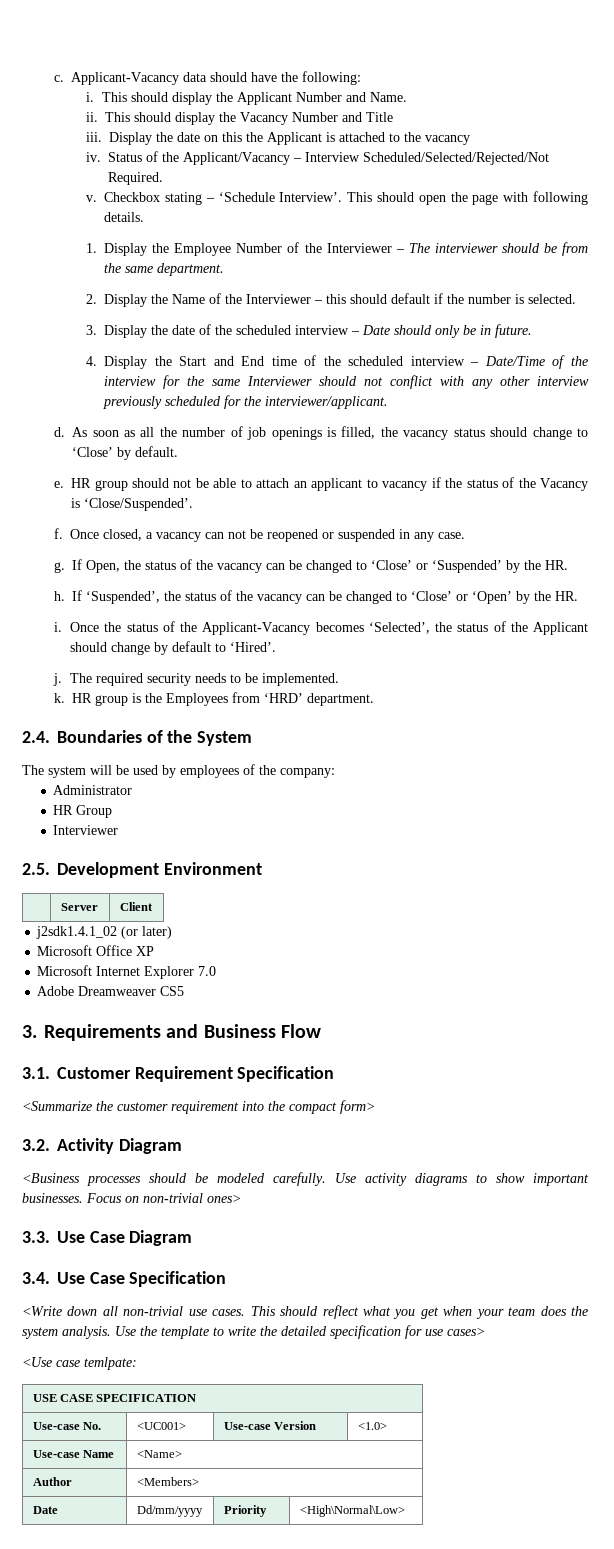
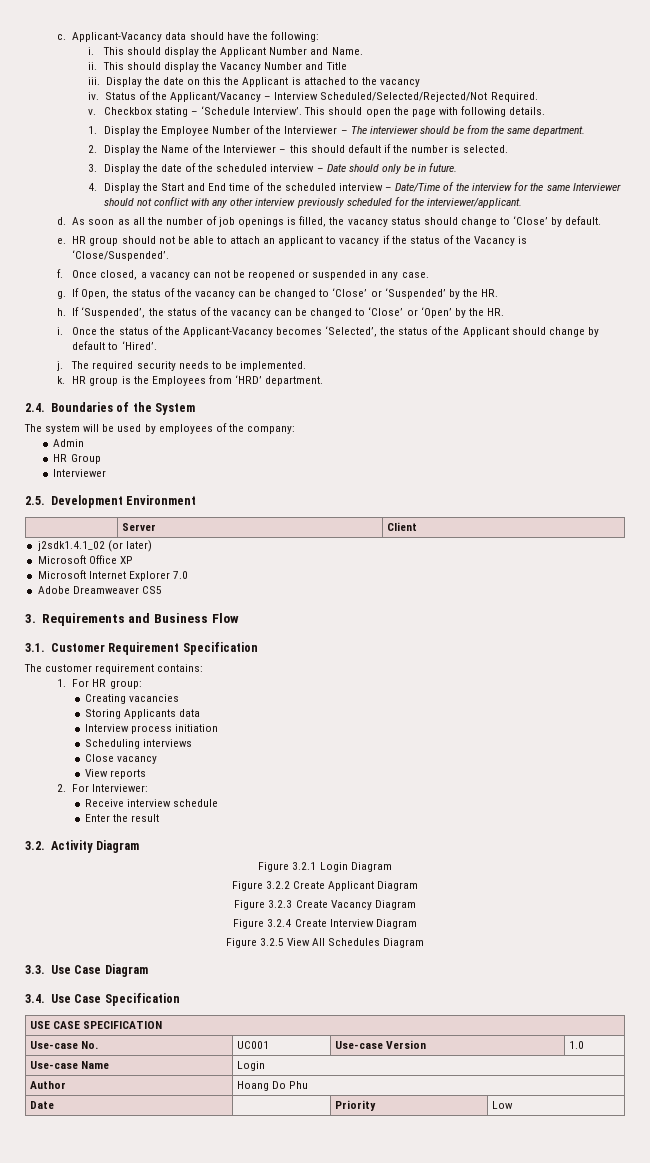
- Administrator
+ Admin
- <Summarize the customer requirement into the compact form>
+ The customer requirement contains:
+ 1. For HR group:
+ Creating vacancies
+ Storing Applicants data
+ Interview process initiation
+ Scheduling interviews
+ Close vacancy
+ View reports
+ 2. For Interviewer:
+ Receive interview schedule
+ Enter the result
  3.2. Activity Diagram
- <Business processes should be modeled carefully. Use activity diagrams to show important businesses. Focus on non-trivial ones>
+ Figure 3.2.1 Login Diagram
+ Figure 3.2.2 Create Applicant Diagram
+ Figure 3.2.3 Create Vacancy Diagram
+ Figure 3.2.4 Create Interview Diagram
+ Figure 3.2.5 View All Schedules Diagram
- <Write down all non-trivial use cases. This should reflect what you get when your team does the system analysis. Use the template to write the detailed specification for use cases>
- <Use case temlpate:
- Use-case No. | <UC001> | Use-case Version | <1.0>
+ Use-case No. | UC001 | Use-case Version | 1.0
- Use-case Name | <Name>
+ Use-case Name | Login
- Author | <Members>
+ Author | Hoang Do Phu
- Date | Dd/mm/yyyy | Priority | <High\Normal\Low>
+ Date | | Priority | Low

